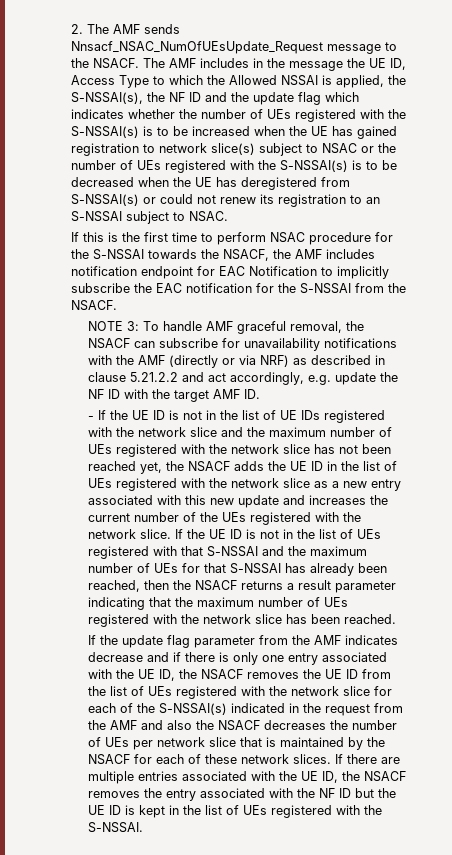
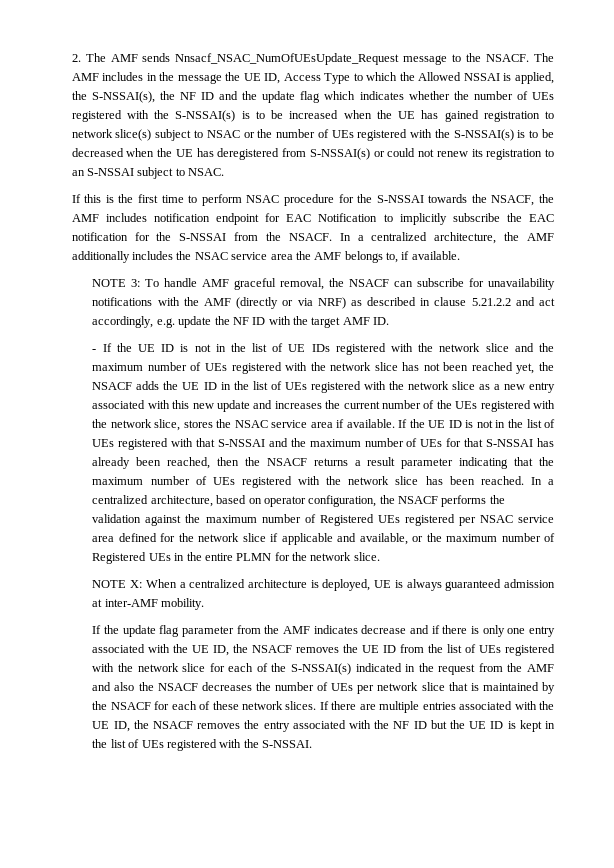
+ In a centralized architecture, the AMF additionally includes the NSAC service area the AMF belongs to, if available.
- - If the UE ID is not in the list of UE IDs registered with the network slice and the maximum number of UEs registered with the network slice has not been reached yet, the NSACF adds the UE ID in the list of UEs registered with the network slice as a new entry associated with this new update and increases the current number of the UEs registered with the network slice.
+ - If the UE ID is not in the list of UE IDs registered with the network slice and the maximum number of UEs registered with the network slice has not been reached yet, the NSACF adds the UE ID in the list of UEs registered with the network slice as a new entry associated with this new update and increases the current number of the UEs registered with the network slice, stores the NSAC service area if available.
+ In a centralized architecture, based on operator configuration, the NSACF performs the validation against the maximum number of Registered UEs registered per NSAC service area defined for the network slice if applicable and available, or the maximum number of Registered UEs in the entire PLMN for the network slice.
+ NOTE X: When a centralized architecture is deployed, UE is always guaranteed admission at inter-AMF mobility.

